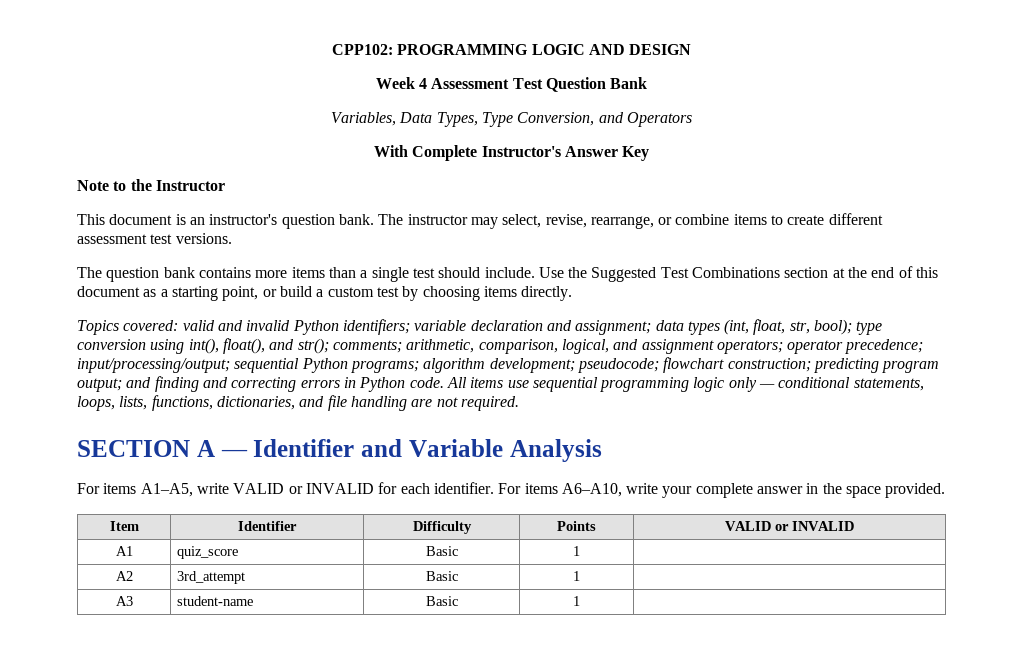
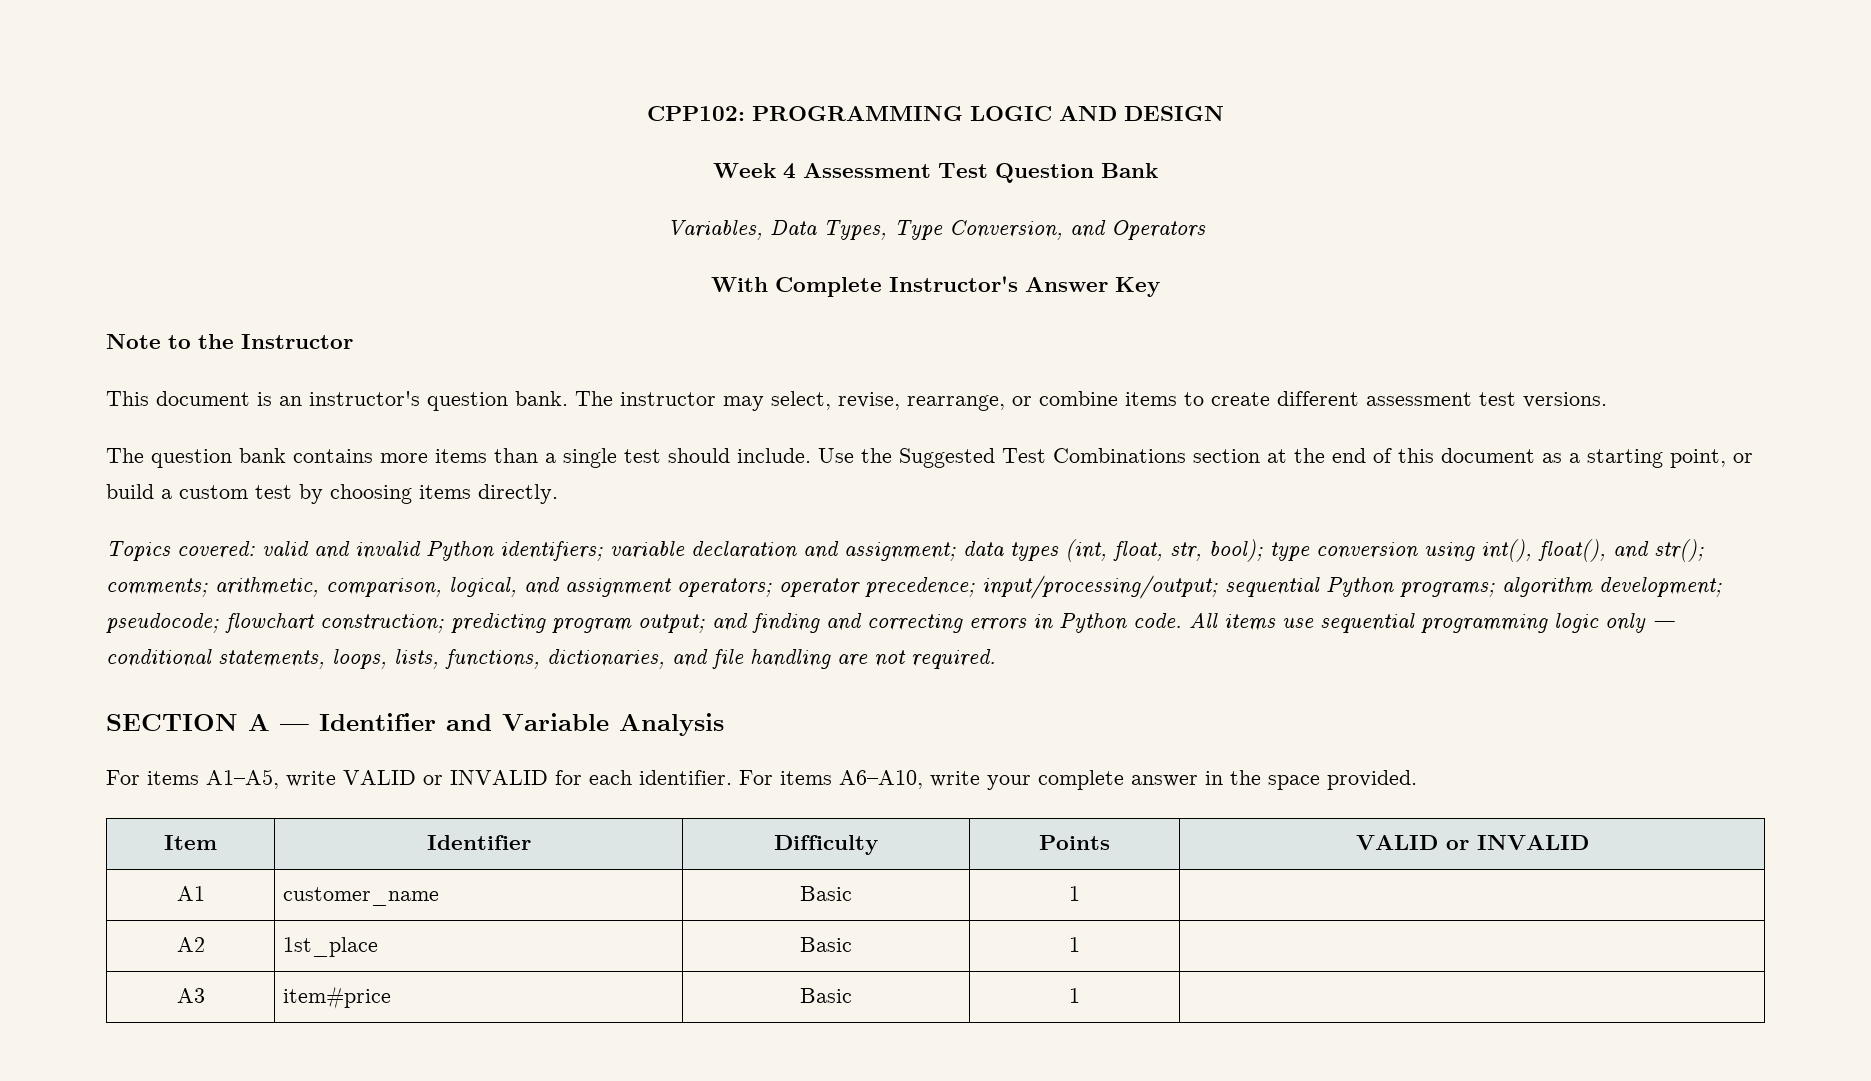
- A1 | quiz_score | Basic | 1 |
+ A1 | customer_name | Basic | 1 |
- A2 | 3rd_attempt | Basic | 1 |
+ A2 | 1st_place | Basic | 1 |
- A3 | student-name | Basic | 1 |
+ A3 | item#price | Basic | 1 |

